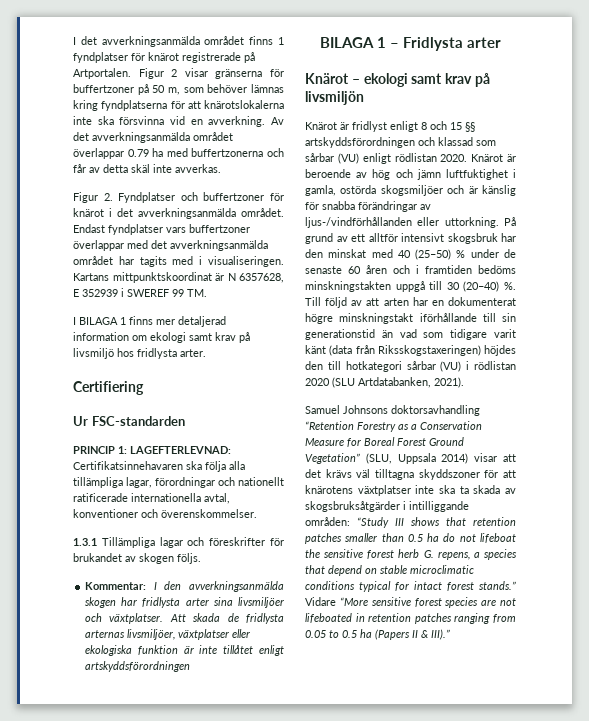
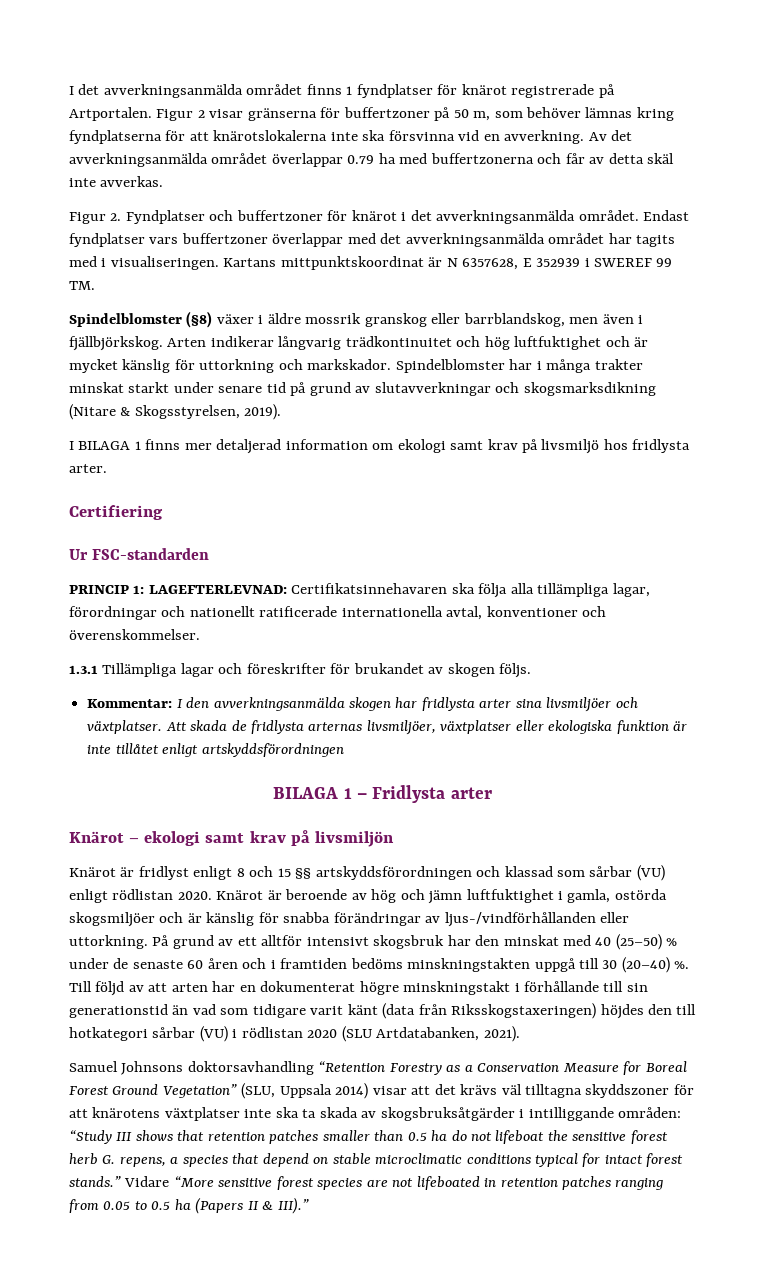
+ Spindelblomster (§8) växer i äldre mossrik granskog eller barrblandskog, men även i fjällbjörkskog. Arten indikerar långvarig trädkontinuitet och hög luftfuktighet och är mycket känslig för uttorkning och markskador. Spindelblomster har i många trakter minskat starkt under senare tid på grund av slutavverkningar och skogsmarksdikning (Nitare & Skogsstyrelsen, 2019).
- Till följd av att arten har en dokumenterat högre minskningstakt iförhållande till sin generationstid än vad som tidigare varit känt (data från Riksskogstaxeringen) höjdes den till hotkategori sårbar (VU) i rödlistan 2020 (SLU Artdatabanken, 2021).
+ Till följd av att arten har en dokumenterat högre minskningstakt i förhållande till sin generationstid än vad som tidigare varit känt (data från Riksskogstaxeringen) höjdes den till hotkategori sårbar (VU) i rödlistan 2020 (SLU Artdatabanken, 2021).

